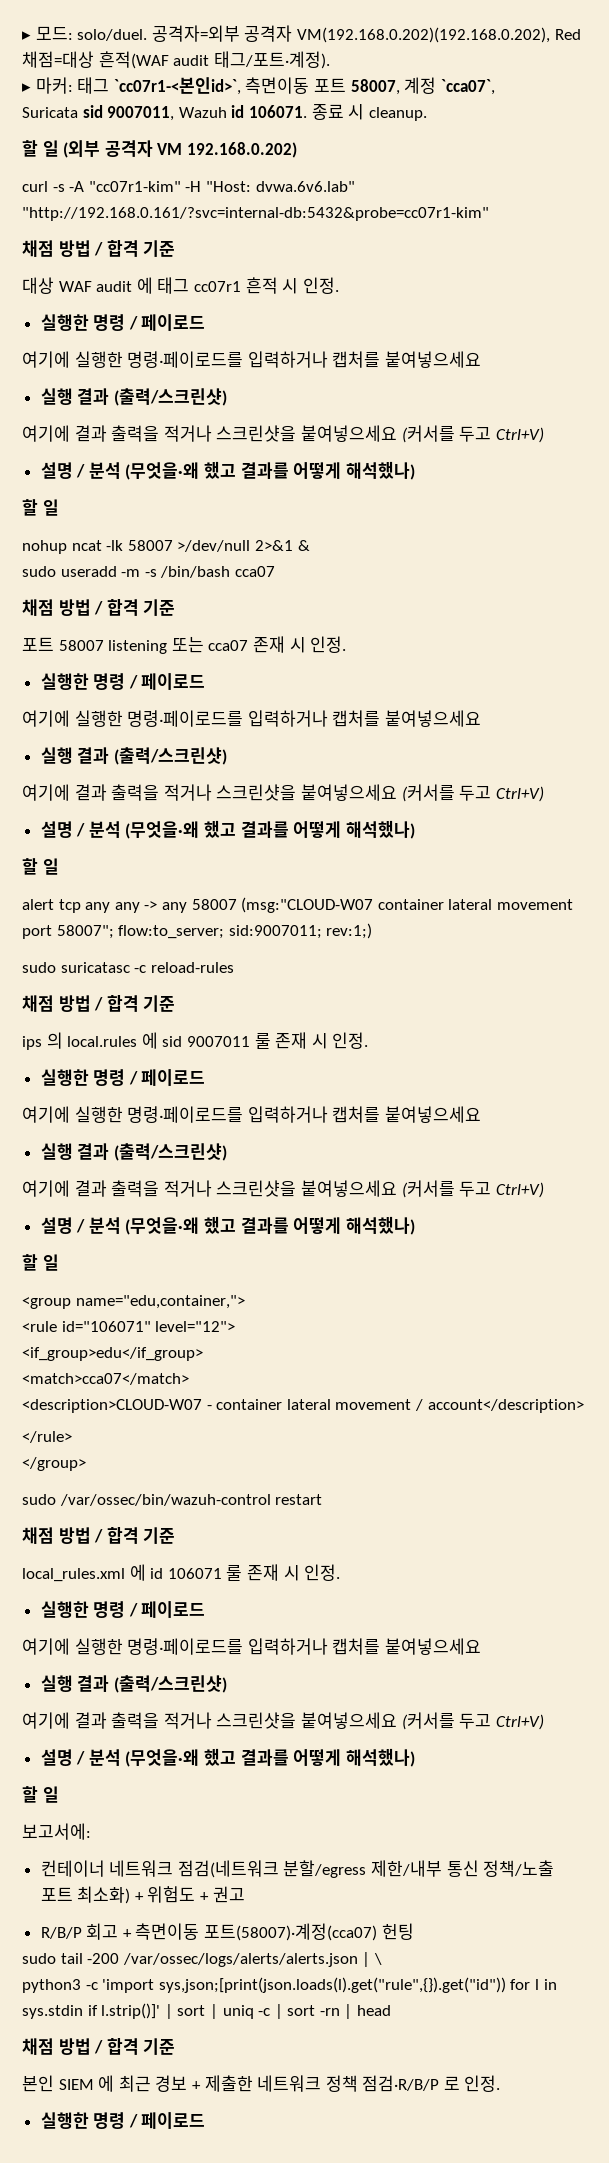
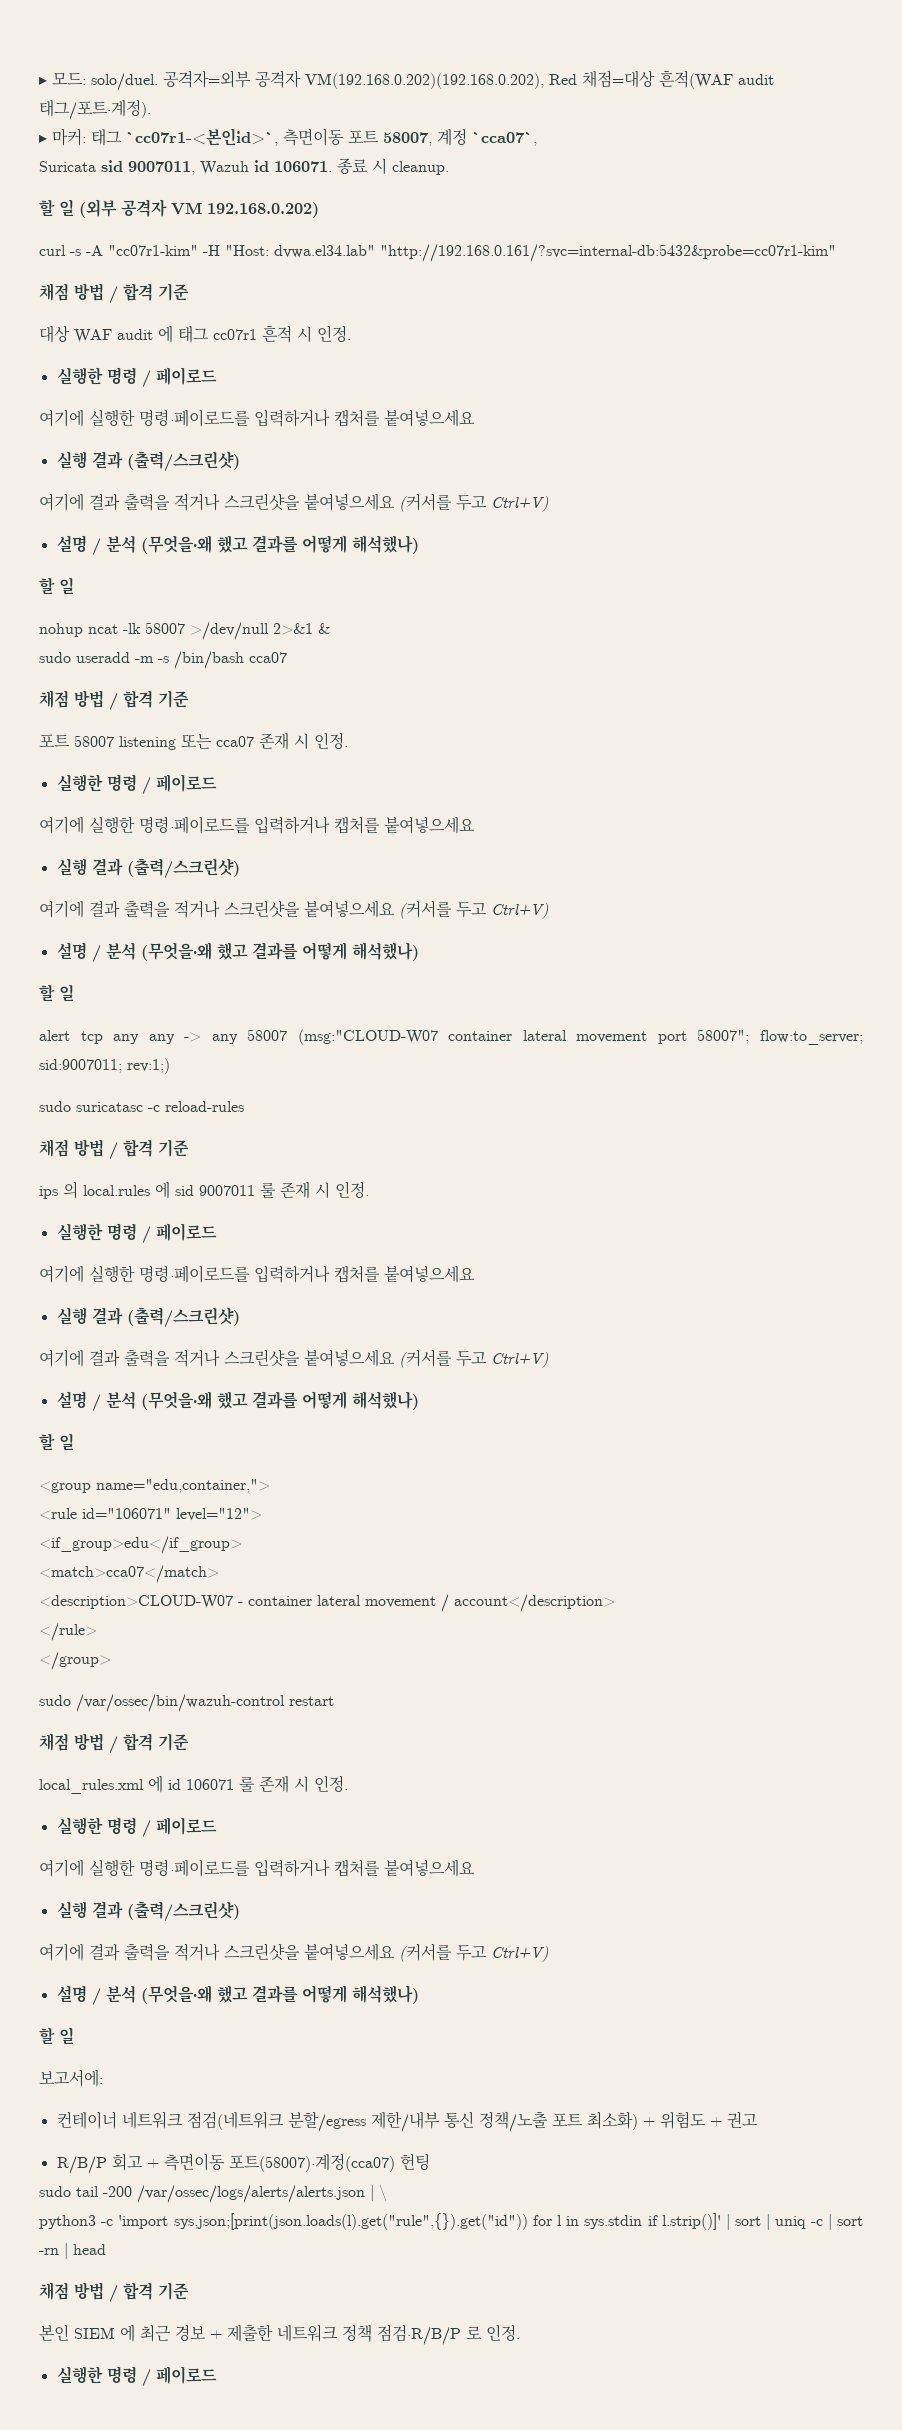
- curl -s -A "cc07r1-kim" -H "Host: dvwa.6v6.lab" "http://192.168.0.161/?svc=internal-db:5432&probe=cc07r1-kim"
+ curl -s -A "cc07r1-kim" -H "Host: dvwa.el34.lab" "http://192.168.0.161/?svc=internal-db:5432&probe=cc07r1-kim"

